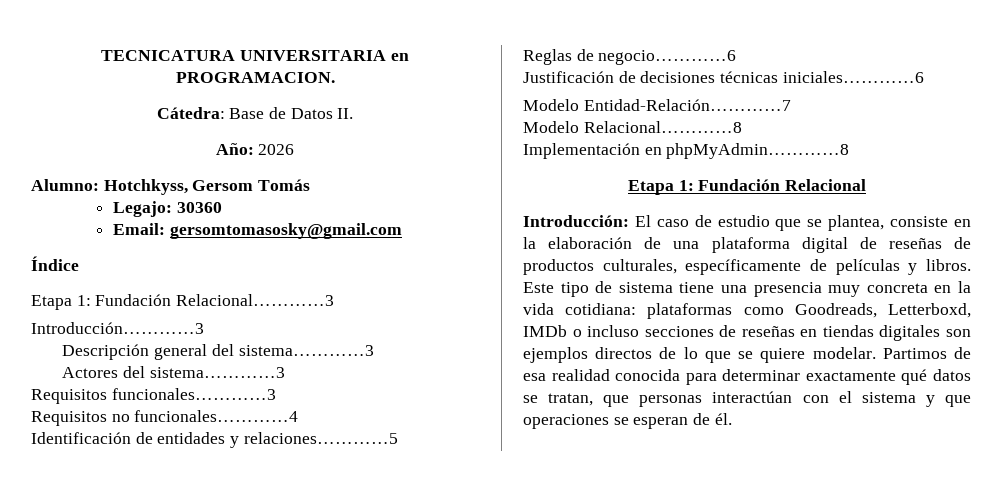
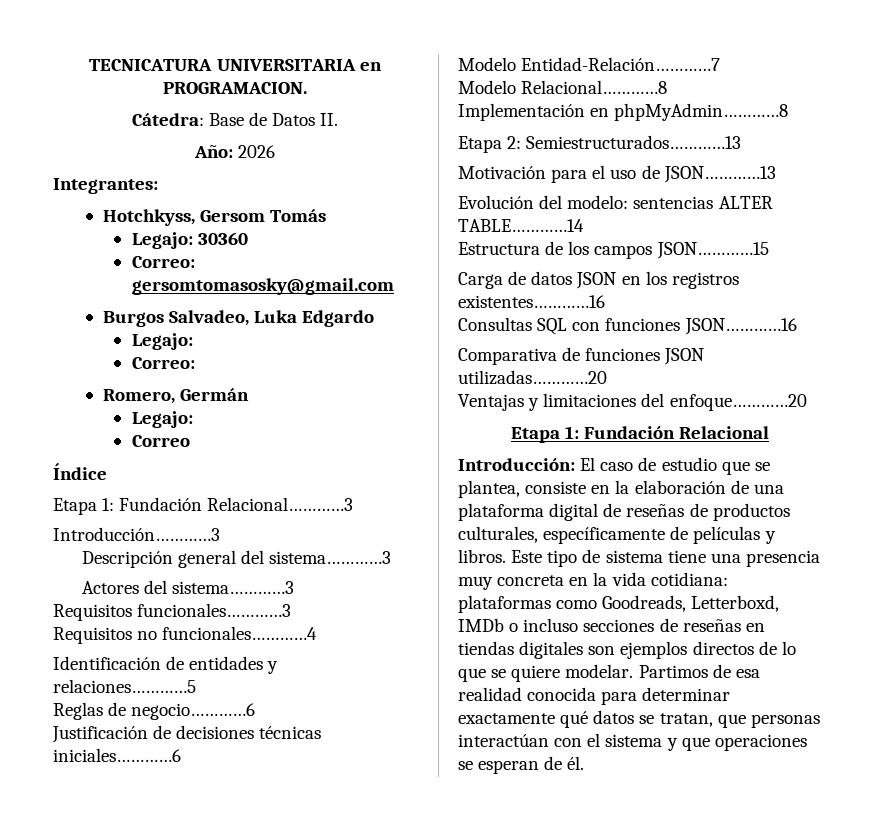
- Alumno: Hotchkyss, Gersom Tomás
+ Integrantes:
+ Hotchkyss, Gersom Tomás
- Email: gersomtomasosky@gmail.com
+ Correo: gersomtomasosky@gmail.com
+ Burgos Salvadeo, Luka Edgardo
+ Legajo:
+ Correo:
+ Romero, Germán
+ Legajo:
+ Correo
+ Etapa 2: Semiestructurados…………13
+ Motivación para el uso de JSON…………13
+ Evolución del modelo: sentencias ALTER TABLE…………14
+ Estructura de los campos JSON…………15
+ Carga de datos JSON en los registros existentes…………16
+ Consultas SQL con funciones JSON…………16
+ Comparativa de funciones JSON utilizadas…………20
+ Ventajas y limitaciones del enfoque…………20

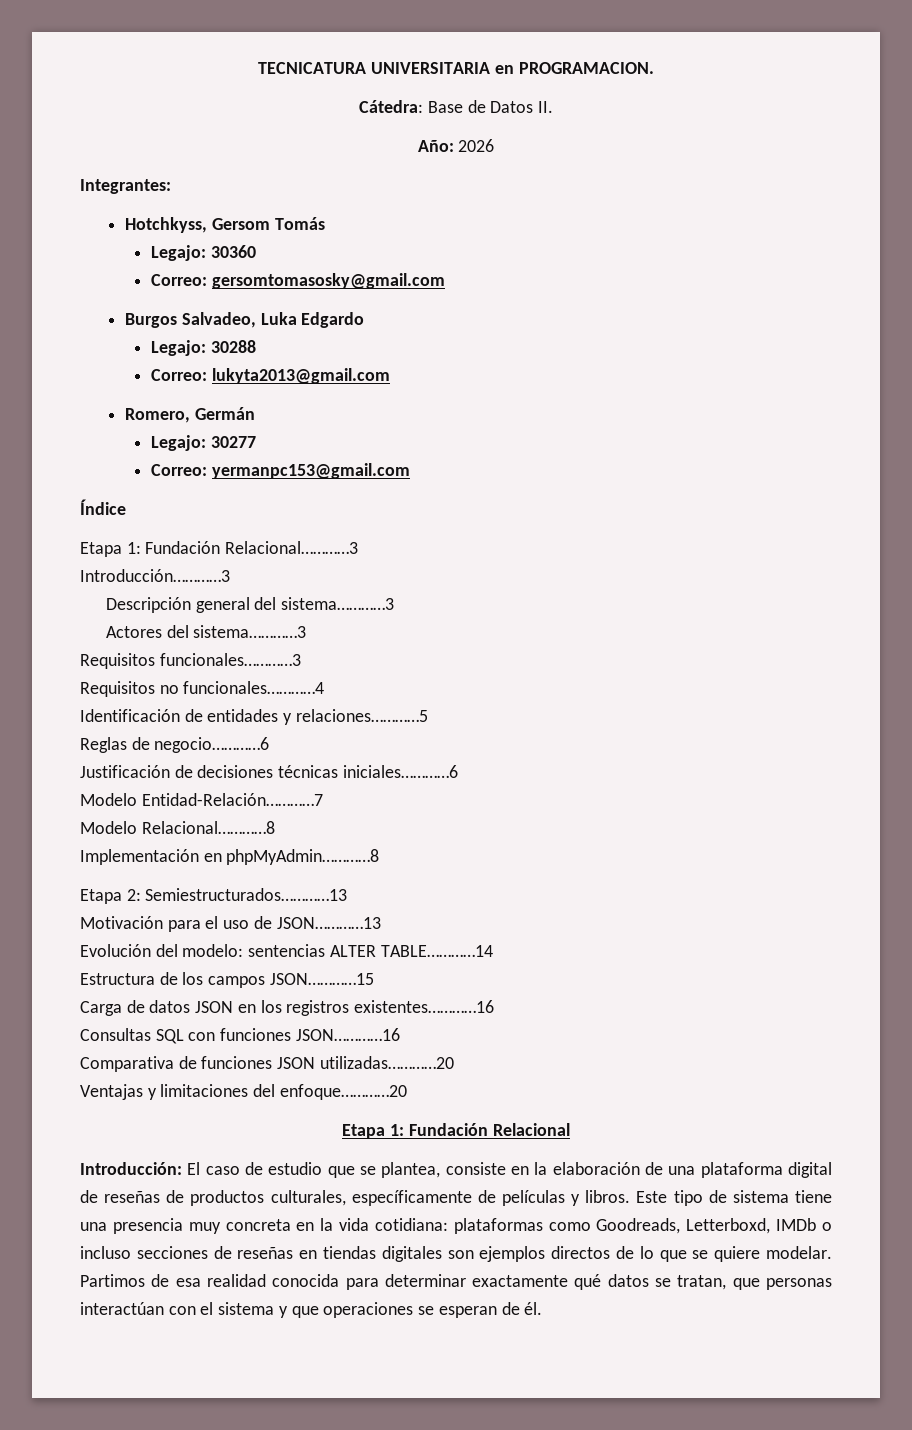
  Burgos Salvadeo, Luka Edgardo
- Legajo:
- Correo:
+ Legajo: 30288
+ Correo: lukyta2013@gmail.com
  Romero, Germán
- Legajo:
- Correo
+ Legajo: 30277
+ Correo: yermanpc153@gmail.com

